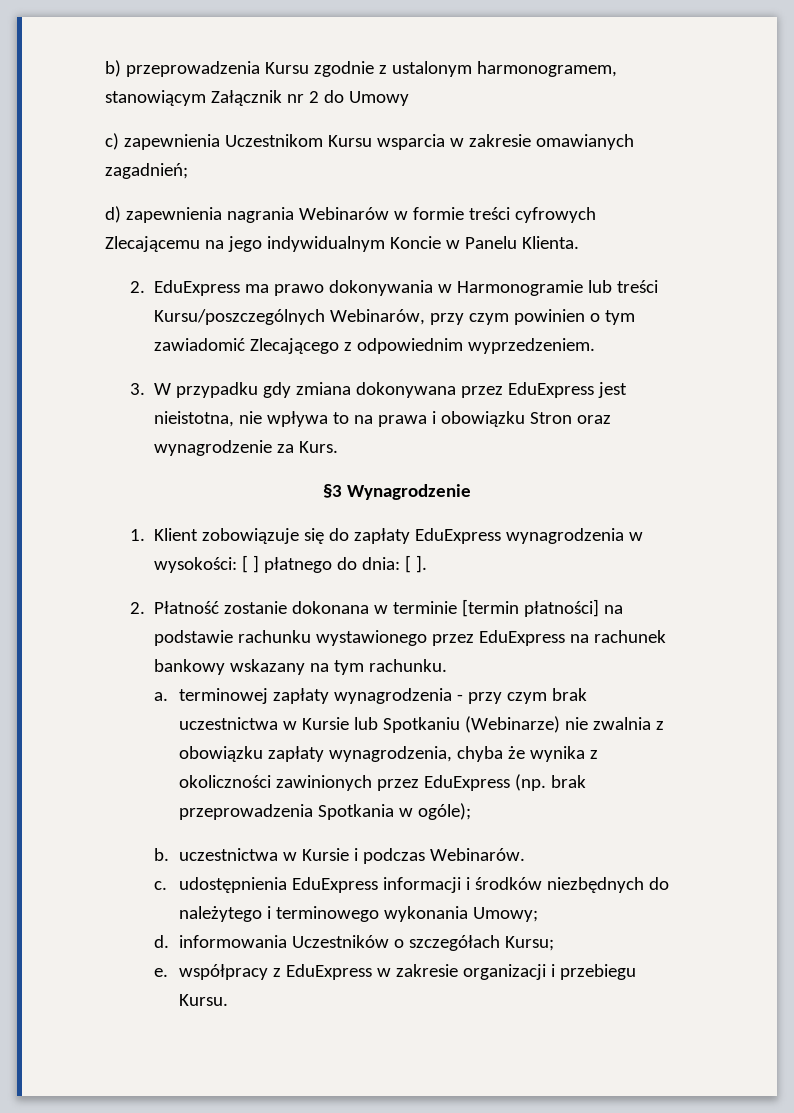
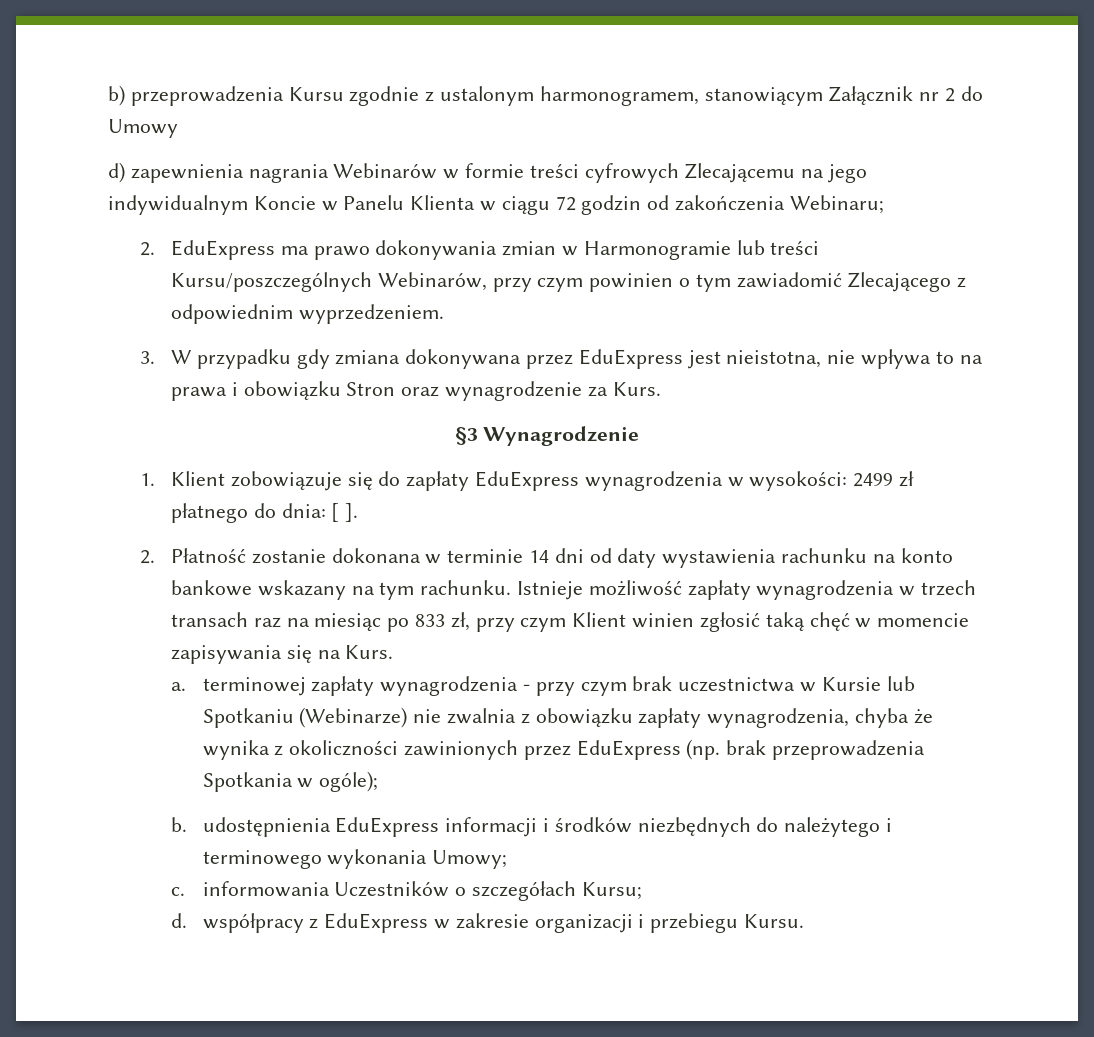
- c) zapewnienia Uczestnikom Kursu wsparcia w zakresie omawianych zagadnień;
- d) zapewnienia nagrania Webinarów w formie treści cyfrowych Zlecającemu na jego indywidualnym Koncie w Panelu Klienta.
+ d) zapewnienia nagrania Webinarów w formie treści cyfrowych Zlecającemu na jego indywidualnym Koncie w Panelu Klienta w ciągu 72 godzin od zakończenia Webinaru;
- 2. EduExpress ma prawo dokonywania w Harmonogramie lub treści Kursu/poszczególnych Webinarów, przy czym powinien o tym zawiadomić Zlecającego z odpowiednim wyprzedzeniem.
+ 2. EduExpress ma prawo dokonywania zmian w Harmonogramie lub treści Kursu/poszczególnych Webinarów, przy czym powinien o tym zawiadomić Zlecającego z odpowiednim wyprzedzeniem.
- 1. Klient zobowiązuje się do zapłaty EduExpress wynagrodzenia w wysokości: [ ] płatnego do dnia: [ ].
+ 1. Klient zobowiązuje się do zapłaty EduExpress wynagrodzenia w wysokości: 2499 zł płatnego do dnia: [ ].
- 2. Płatność zostanie dokonana w terminie [termin płatności] na podstawie rachunku wystawionego przez EduExpress na rachunek bankowy wskazany na tym rachunku.
+ 2. Płatność zostanie dokonana w terminie 14 dni od daty wystawienia rachunku na konto bankowe wskazany na tym rachunku. Istnieje możliwość zapłaty wynagrodzenia w trzech transach raz na miesiąc po 833 zł, przy czym Klient winien zgłosić taką chęć w momencie zapisywania się na Kurs.
- b. uczestnictwa w Kursie i podczas Webinarów.
- c. udostępnienia EduExpress informacji i środków niezbędnych do należytego i terminowego wykonania Umowy;
+ b. udostępnienia EduExpress informacji i środków niezbędnych do należytego i terminowego wykonania Umowy;
- d. informowania Uczestników o szczegółach Kursu;
+ c. informowania Uczestników o szczegółach Kursu;
- e. współpracy z EduExpress w zakresie organizacji i przebiegu Kursu.
+ d. współpracy z EduExpress w zakresie organizacji i przebiegu Kursu.

